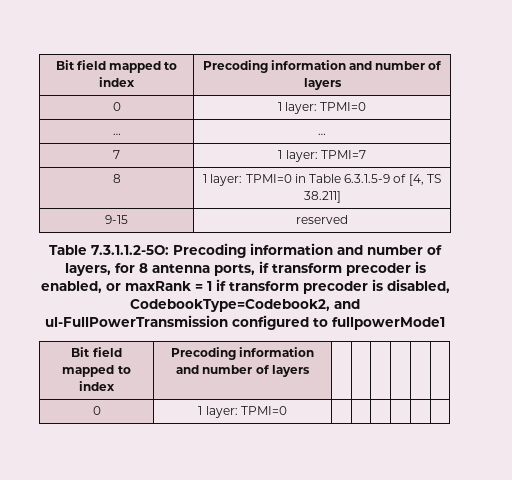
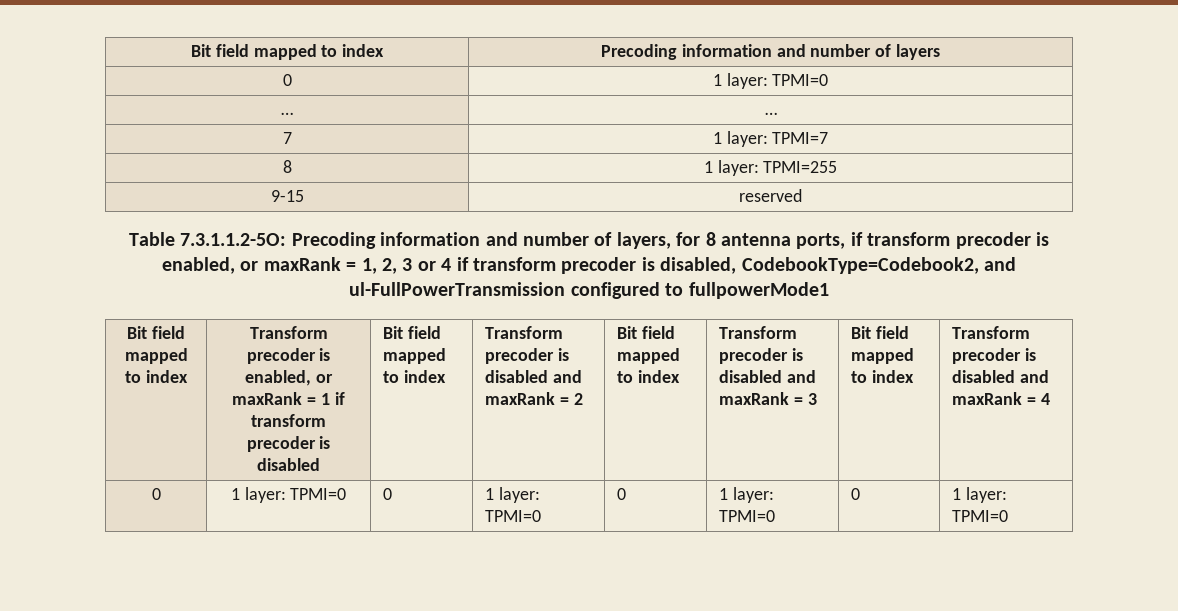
- 8 | 1 layer: TPMI=0 in Table 6.3.1.5-9 of [4, TS 38.211]
+ 8 | 1 layer: TPMI=255
- Table 7.3.1.1.2-5O: Precoding information and number of layers, for 8 antenna ports, if transform precoder is enabled, or maxRank = 1 if transform precoder is disabled, CodebookType=Codebook2, and ul-FullPowerTransmission configured to fullpowerMode1
+ Table 7.3.1.1.2-5O: Precoding information and number of layers, for 8 antenna ports, if transform precoder is enabled, or maxRank = 1, 2, 3 or 4 if transform precoder is disabled, CodebookType=Codebook2, and ul-FullPowerTransmission configured to fullpowerMode1
- Precoding information and number of layers | | | | | |
- 0 | 1 layer: TPMI=0 | | | | | |
+ Transform precoder is enabled, or maxRank = 1 if transform precoder is disabled | Bit field mapped to index | Transform precoder is disabled and maxRank = 2 | Bit field mapped to index | Transform precoder is disabled and maxRank = 3 | Bit field mapped to index | Transform precoder is disabled and maxRank = 4
+ 0 | 1 layer: TPMI=0 | 0 | 1 layer: TPMI=0 | 0 | 1 layer: TPMI=0 | 0 | 1 layer: TPMI=0

